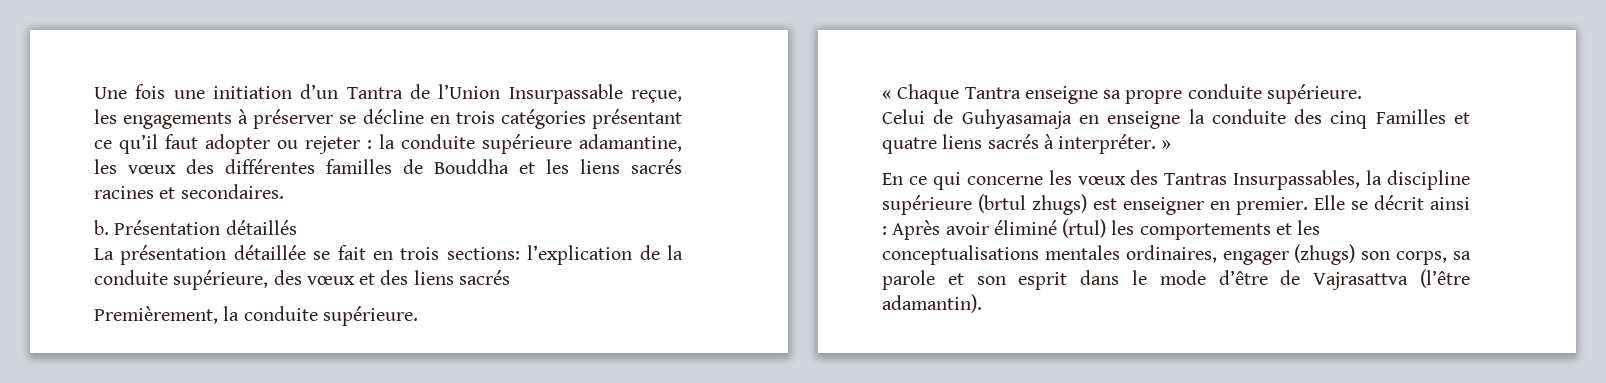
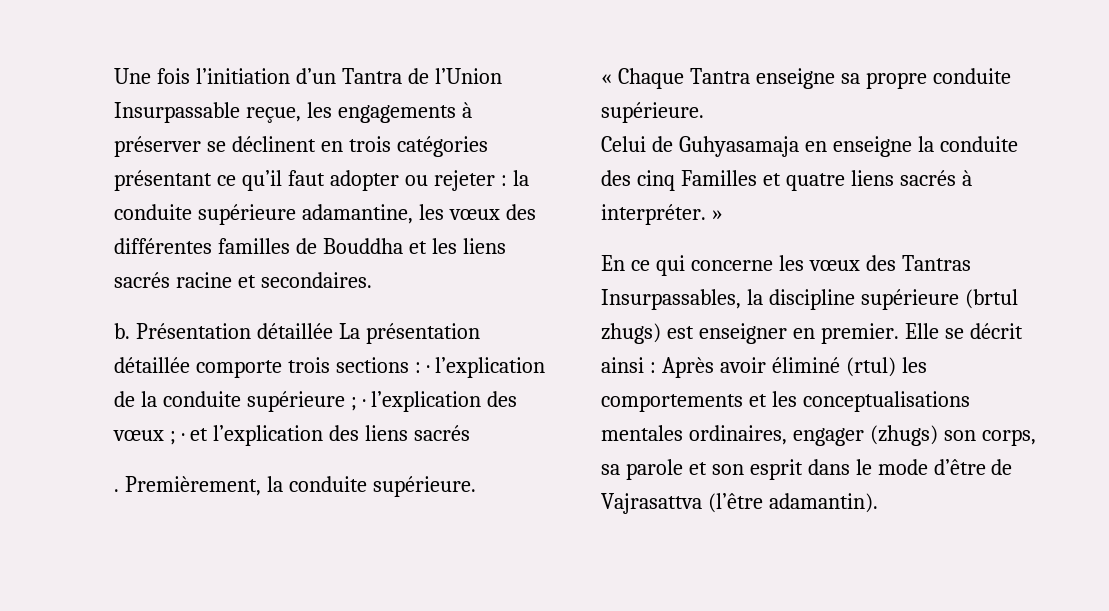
- Une fois une initiation d’un Tantra de l’Union Insurpassable reçue, les engagements à préserver se décline en trois catégories présentant ce qu’il faut adopter ou rejeter : la conduite supérieure adamantine, les vœux des différentes familles de Bouddha et les liens sacrés racines et secondaires.
+ Une fois l’initiation d’un Tantra de l’Union Insurpassable reçue, les engagements à préserver se déclinent en trois catégories présentant ce qu’il faut adopter ou rejeter : la conduite supérieure adamantine, les vœux des différentes familles de Bouddha et les liens sacrés racine et secondaires.
- Présentation détaillés
- La présentation détaillée se fait en trois sections: l’explication de la conduite supérieure, des vœux et des liens sacrés
+ Présentation détaillée La présentation détaillée comporte trois sections : · l’explication de la conduite supérieure ; · l’explication des vœux ; · et l’explication des liens sacrés
+ .

